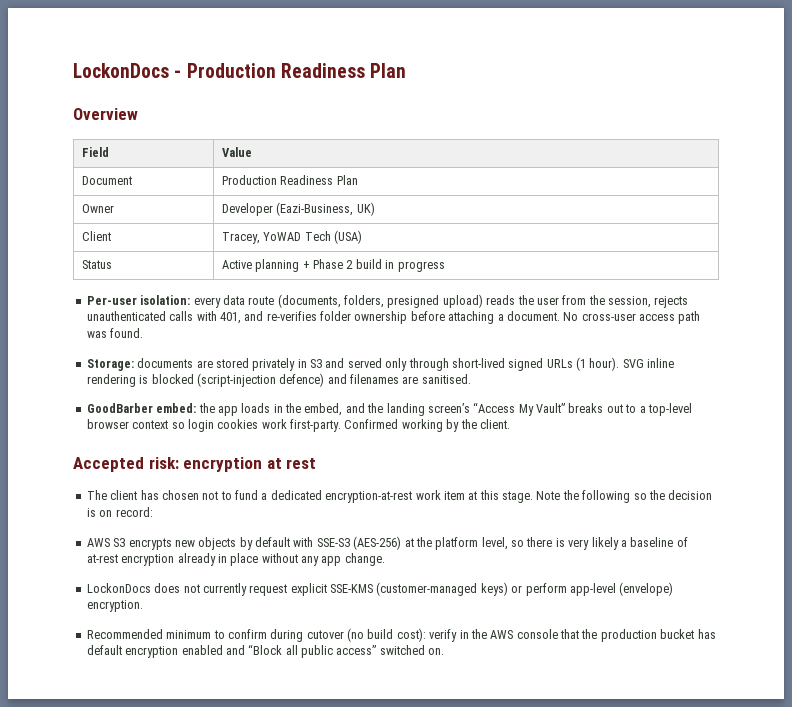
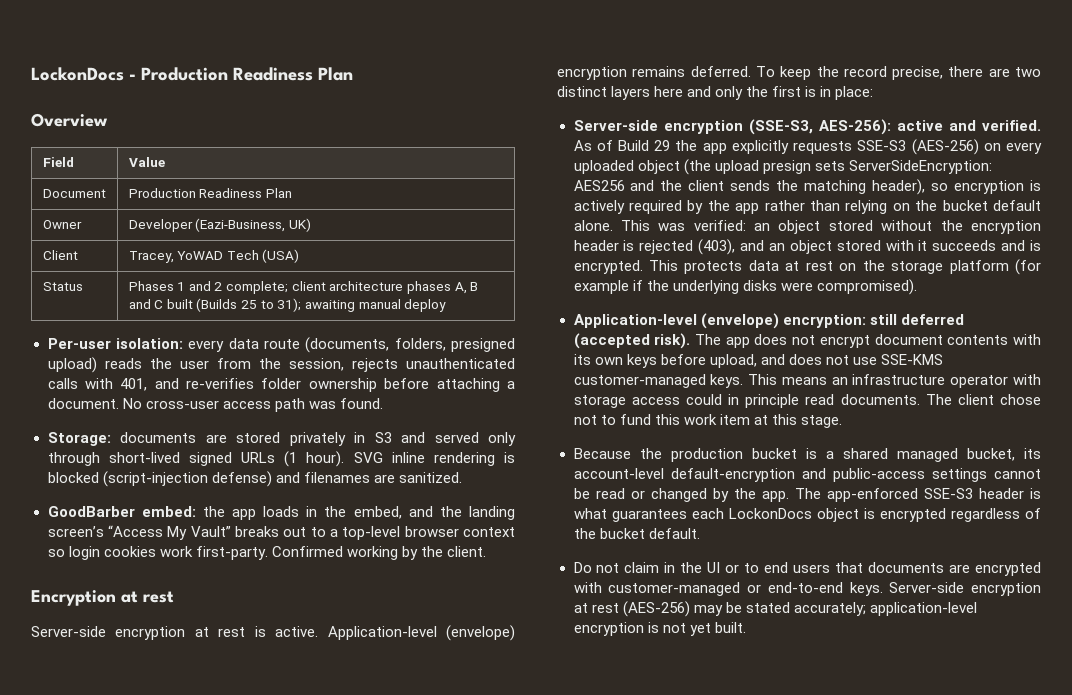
- Status | Active planning + Phase 2 build in progress
+ Status | Phases 1 and 2 complete; client architecture phases A, B and C built (Builds 25 to 31); awaiting manual deploy
- SVG inline rendering is blocked (script-injection defence) and filenames are sanitised.
+ SVG inline rendering is blocked (script-injection defense) and filenames are sanitized.
- Accepted risk: encryption at rest
- The client has chosen not to fund a dedicated encryption-at-rest work item at this stage. Note the following so the decision is on record:
- AWS S3 encrypts new objects by default with SSE-S3 (AES-256) at the platform level, so there is very likely a baseline of at-rest encryption already in place without any app change.
- LockonDocs does not currently request explicit SSE-KMS (customer-managed keys) or perform app-level (envelope) encryption.
- Recommended minimum to confirm during cutover (no build cost): verify in the AWS console that the production bucket has default encryption enabled and “Block all public access” switched on.
+ Encryption at rest
+ Server-side encryption at rest is active. Application-level (envelope) encryption remains deferred. To keep the record precise, there are two distinct layers here and only the first is in place:
+ Server-side encryption (SSE-S3, AES-256): active and verified. As of Build 29 the app explicitly requests SSE-S3 (AES-256) on every uploaded object (the upload presign sets ServerSideEncryption: AES256 and the client sends the matching header), so encryption is actively required by the app rather than relying on the bucket default alone. This was verified: an object stored without the encryption header is rejected (403), and an object stored with it succeeds and is encrypted. This protects data at rest on the storage platform (for example if the underlying disks were compromised).
+ Application-level (envelope) encryption: still deferred (accepted risk). The app does not encrypt document contents with its own keys before upload, and does not use SSE-KMS customer-managed keys. This means an infrastructure operator with storage access could in principle read documents. The client chose not to fund this work item at this stage.
+ Because the production bucket is a shared managed bucket, its account-level default-encryption and public-access settings cannot be read or changed by the app. The app-enforced SSE-S3 header is what guarantees each LockonDocs object is encrypted regardless of the bucket default.
+ Do not claim in the UI or to end users that documents are encrypted with customer-managed or end-to-end keys. Server-side encryption at rest (AES-256) may be stated accurately; application-level encryption is not yet built.

